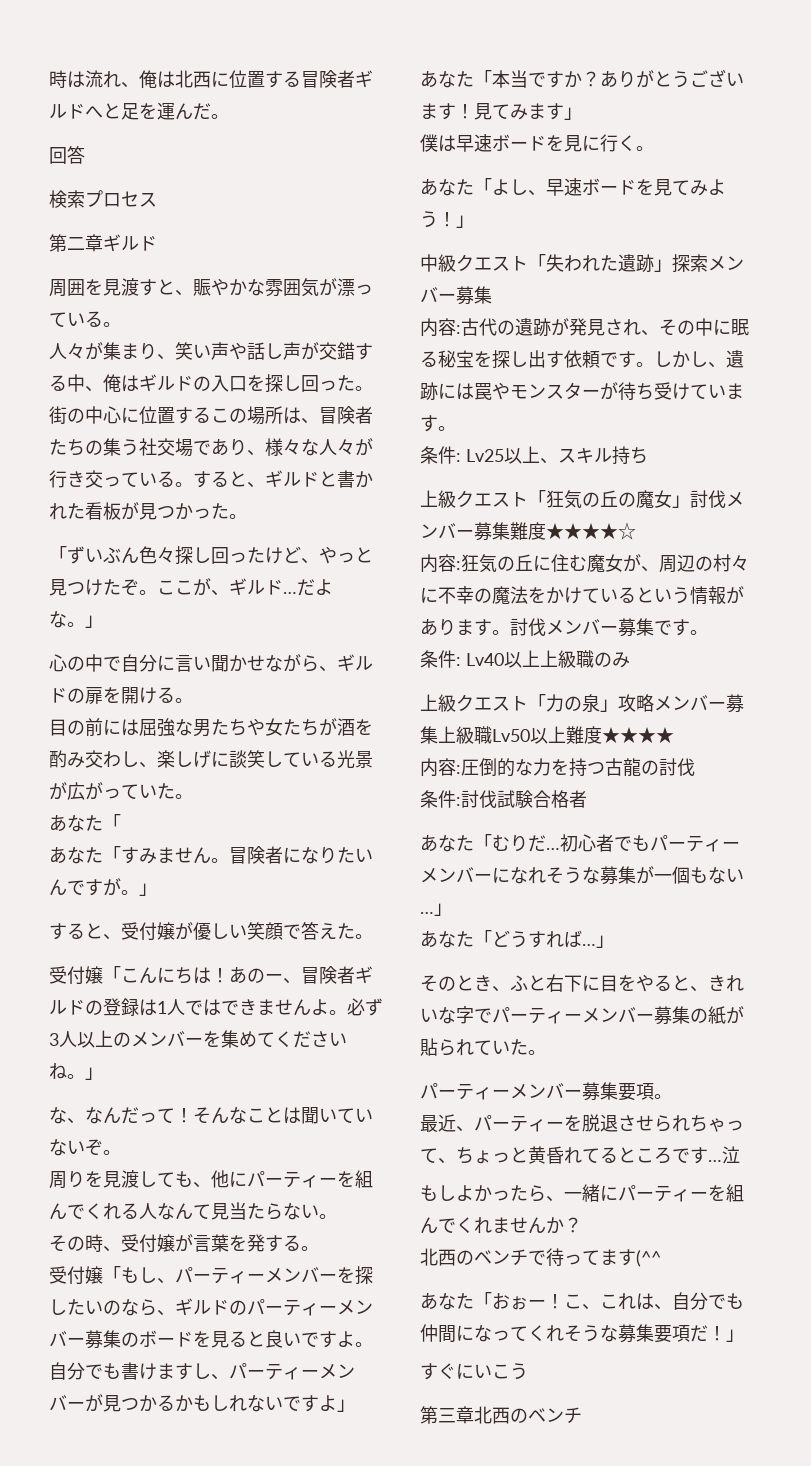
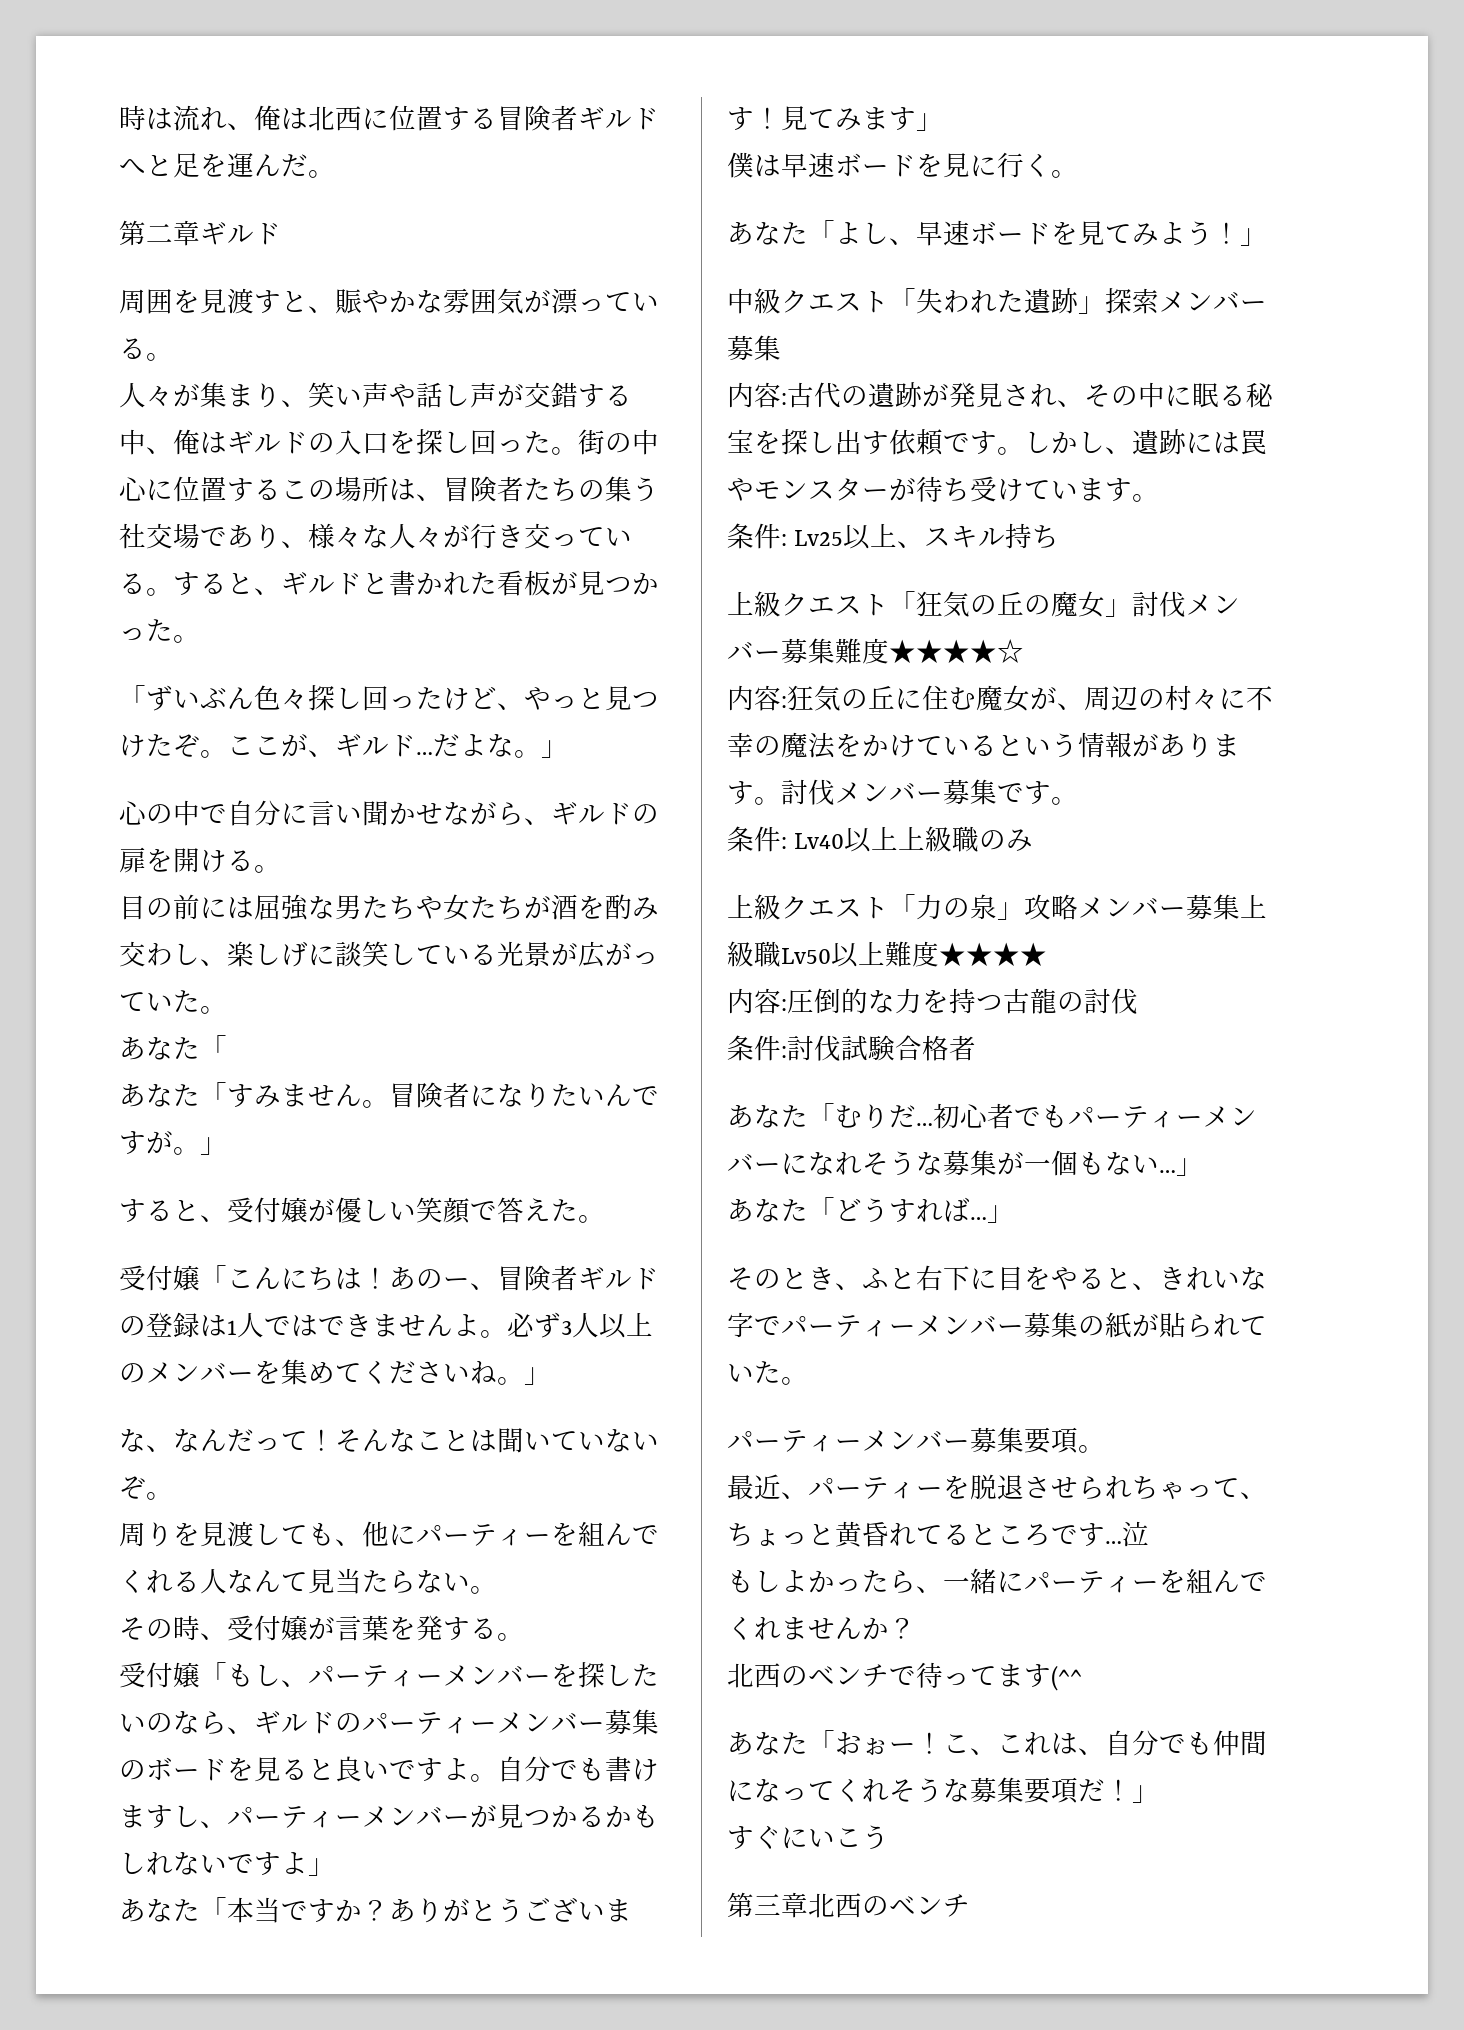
- 回答
- 検索プロセス

